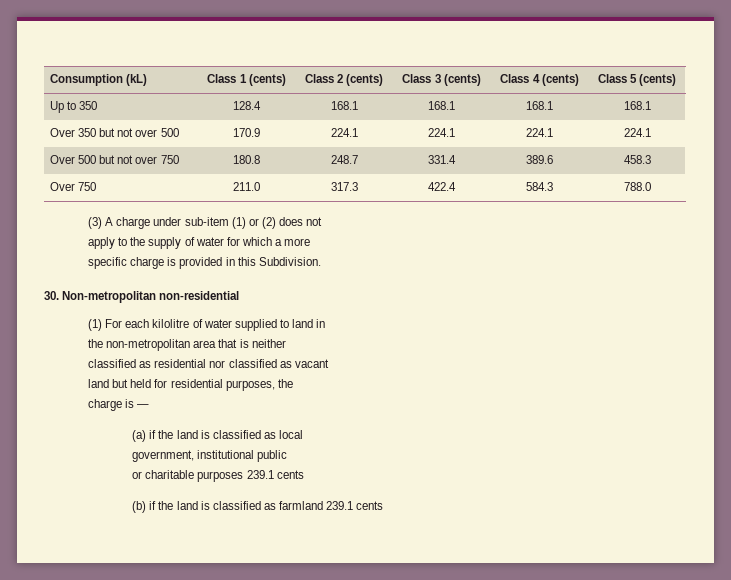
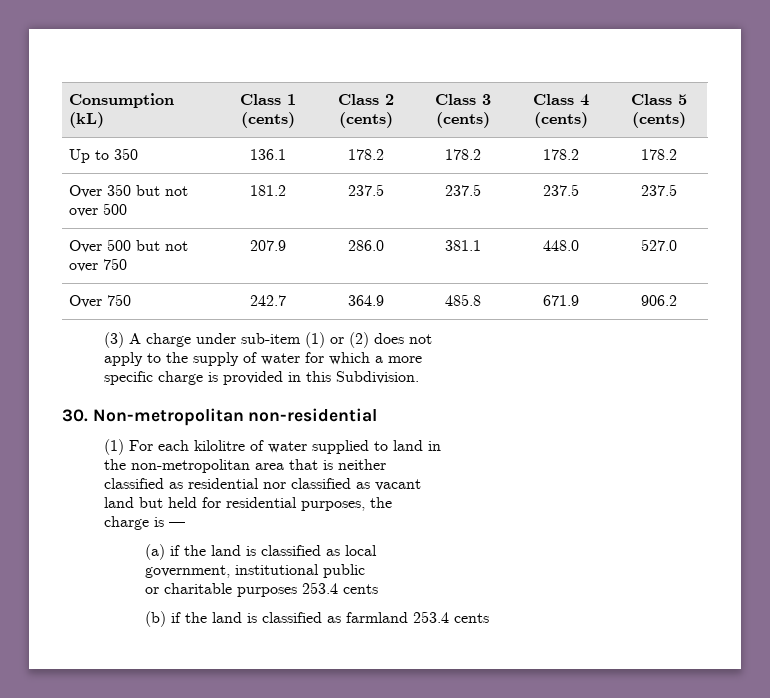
- Up to 350 | 128.4 | 168.1 | 168.1 | 168.1 | 168.1
+ Up to 350 | 136.1 | 178.2 | 178.2 | 178.2 | 178.2
- Over 350 but not over 500 | 170.9 | 224.1 | 224.1 | 224.1 | 224.1
+ Over 350 but not over 500 | 181.2 | 237.5 | 237.5 | 237.5 | 237.5
- Over 500 but not over 750 | 180.8 | 248.7 | 331.4 | 389.6 | 458.3
- Over 750 | 211.0 | 317.3 | 422.4 | 584.3 | 788.0
+ Over 500 but not over 750 | 207.9 | 286.0 | 381.1 | 448.0 | 527.0
+ Over 750 | 242.7 | 364.9 | 485.8 | 671.9 | 906.2
- or charitable purposes 239.1 cents
+ or charitable purposes 253.4 cents
- (b) if the land is classified as farmland 239.1 cents
+ (b) if the land is classified as farmland 253.4 cents

